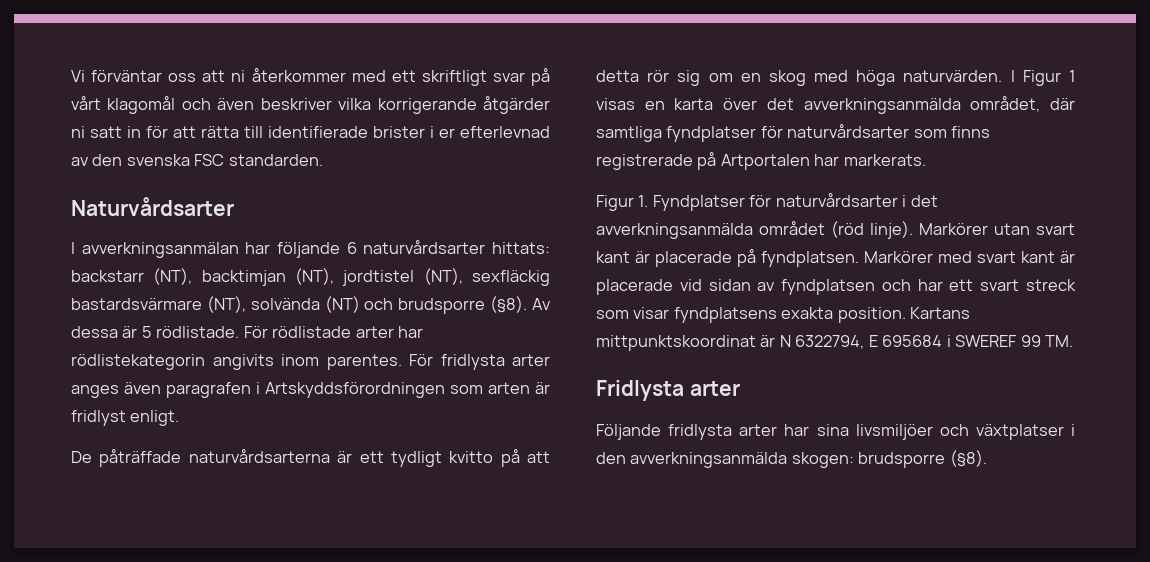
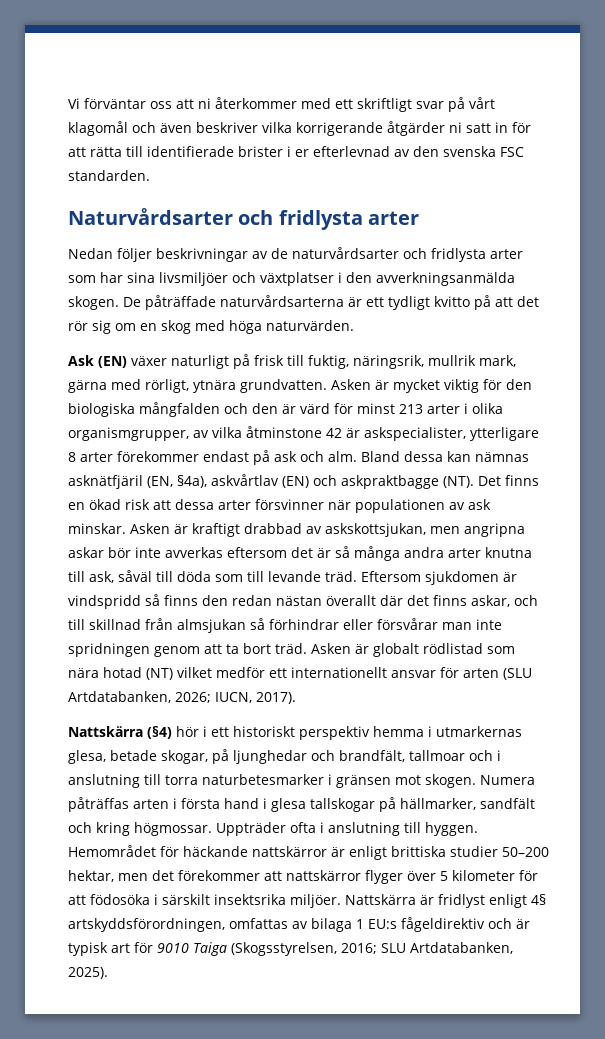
- Naturvårdsarter
- I avverkningsanmälan har följande 6 naturvårdsarter hittats: backstarr (NT), backtimjan (NT), jordtistel (NT), sexfläckig bastardsvärmare (NT), solvända (NT) och brudsporre (§8). Av dessa är 5 rödlistade. För rödlistade arter har rödlistekategorin angivits inom parentes. För fridlysta arter anges även paragrafen i Artskyddsförordningen som arten är fridlyst enligt.
- De påträffade naturvårdsarterna är ett tydligt kvitto på att detta rör sig om en skog med höga naturvärden. I Figur 1 visas en karta över det avverkningsanmälda området, där samtliga fyndplatser för naturvårdsarter som finns registrerade på Artportalen har markerats.
- Figur 1. Fyndplatser för naturvårdsarter i det avverkningsanmälda området (röd linje). Markörer utan svart kant är placerade på fyndplatsen. Markörer med svart kant är placerade vid sidan av fyndplatsen och har ett svart streck som visar fyndplatsens exakta position. Kartans mittpunktskoordinat är N 6322794, E 695684 i SWEREF 99 TM.
- Fridlysta arter
- Följande fridlysta arter har sina livsmiljöer och växtplatser i den avverkningsanmälda skogen: brudsporre (§8).
+ Naturvårdsarter och fridlysta arter
+ Nedan följer beskrivningar av de naturvårdsarter och fridlysta arter som har sina livsmiljöer och växtplatser i den avverkningsanmälda skogen. De påträffade naturvårdsarterna är ett tydligt kvitto på att det rör sig om en skog med höga naturvärden.
+ Ask (EN) växer naturligt på frisk till fuktig, näringsrik, mullrik mark, gärna med rörligt, ytnära grundvatten. Asken är mycket viktig för den biologiska mångfalden och den är värd för minst 213 arter i olika organismgrupper, av vilka åtminstone 42 är askspecialister, ytterligare 8 arter förekommer endast på ask och alm. Bland dessa kan nämnas asknätfjäril (EN, §4a), askvårtlav (EN) och askpraktbagge (NT). Det finns en ökad risk att dessa arter försvinner när populationen av ask minskar. Asken är kraftigt drabbad av askskottsjukan, men angripna askar bör inte avverkas eftersom det är så många andra arter knutna till ask, såväl till döda som till levande träd. Eftersom sjukdomen är vindspridd så finns den redan nästan överallt där det finns askar, och till skillnad från almsjukan så förhindrar eller försvårar man inte spridningen genom att ta bort träd. Asken är globalt rödlistad som nära hotad (NT) vilket medför ett internationellt ansvar för arten (SLU Artdatabanken, 2026; IUCN, 2017).
+ Nattskärra (§4) hör i ett historiskt perspektiv hemma i utmarkernas glesa, betade skogar, på ljunghedar och brandfält, tallmoar och i anslutning till torra naturbetesmarker i gränsen mot skogen. Numera påträffas arten i första hand i glesa tallskogar på hällmarker, sandfält och kring högmossar. Uppträder ofta i anslutning till hyggen. Hemområdet för häckande nattskärror är enligt brittiska studier 50–200 hektar, men det förekommer att nattskärror flyger över 5 kilometer för att födosöka i särskilt insektsrika miljöer. Nattskärra är fridlyst enligt 4§ artskyddsförordningen, omfattas av bilaga 1 EU:s fågeldirektiv och är typisk art för 9010 Taiga (Skogsstyrelsen, 2016; SLU Artdatabanken, 2025).

